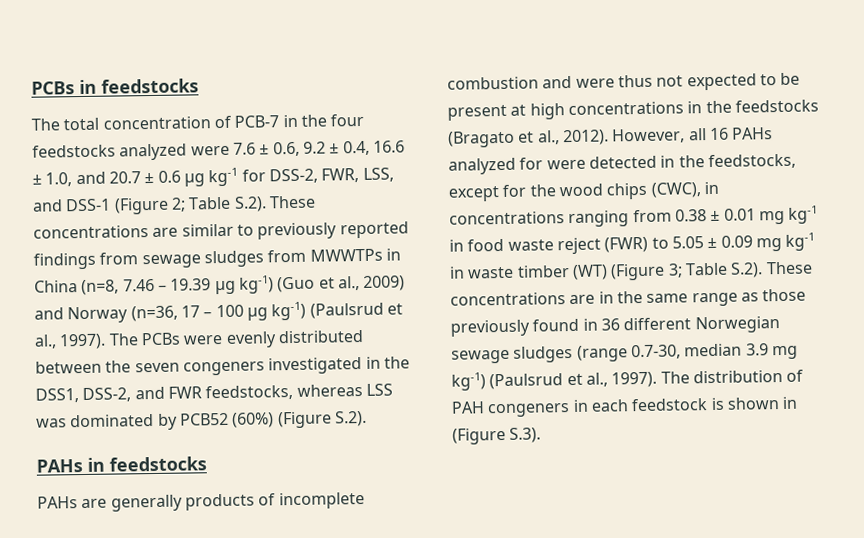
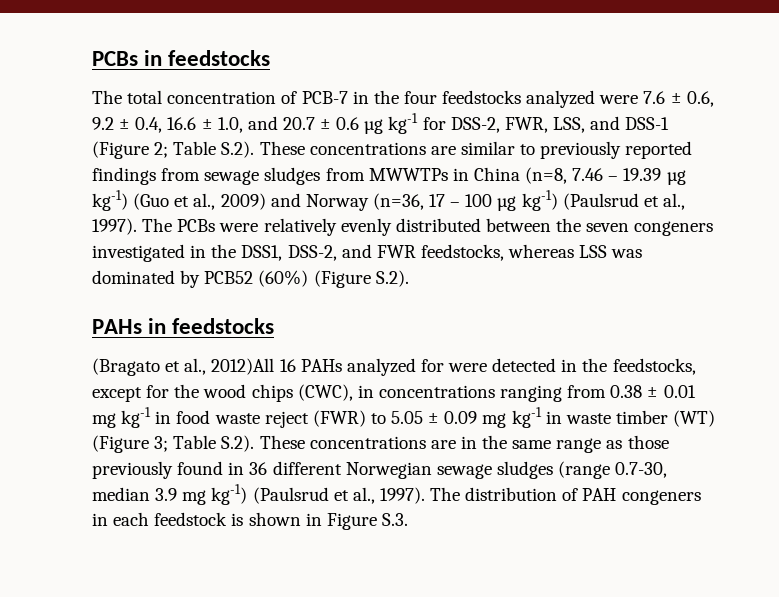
- The PCBs were evenly distributed between the seven congeners investigated in the DSS1, DSS-2, and FWR feedstocks, whereas LSS was dominated by PCB52 (60%) (Figure S.2).
+ The PCBs were relatively evenly distributed between the seven congeners investigated in the DSS1, DSS-2, and FWR feedstocks, whereas LSS was dominated by PCB52 (60%) (Figure S.2).
- PAHs are generally products of incomplete combustion and were thus not expected to be present at high concentrations in the feedstocks (Bragato et al., 2012). However, all 16 PAHs analyzed for were detected in the feedstocks, except for the wood chips (CWC), in concentrations ranging from 0.38 ± 0.01 mg kg-1 in food waste reject (FWR) to 5.05 ± 0.09 mg kg-1 in waste timber (WT) (Figure 3;
+ (Bragato et al., 2012)All 16 PAHs analyzed for were detected in the feedstocks, except for the wood chips (CWC), in concentrations ranging from 0.38 ± 0.01 mg kg-1 in food waste reject (FWR) to 5.05 ± 0.09 mg kg-1 in waste timber (WT) (Figure 3;
- The distribution of PAH congeners in each feedstock is shown in (Figure S.3).
+ The distribution of PAH congeners in each feedstock is shown in Figure S.3.

